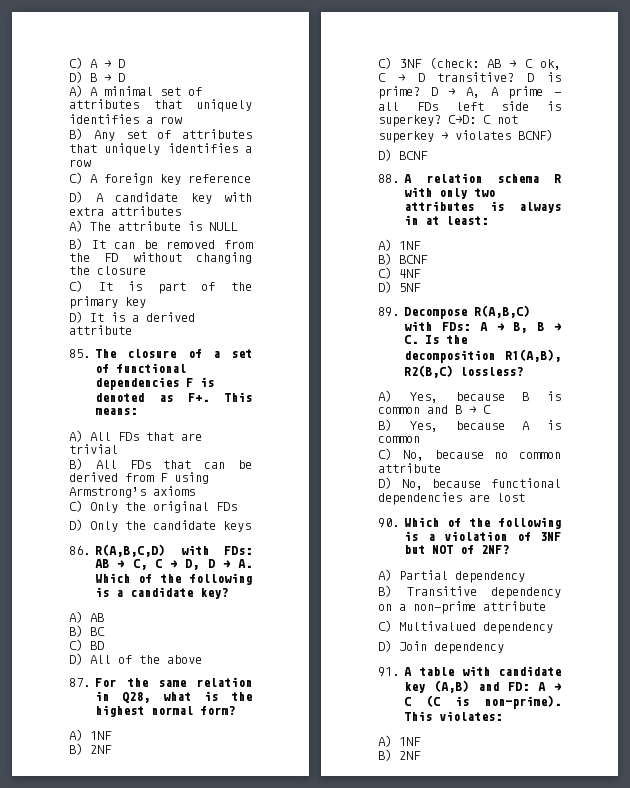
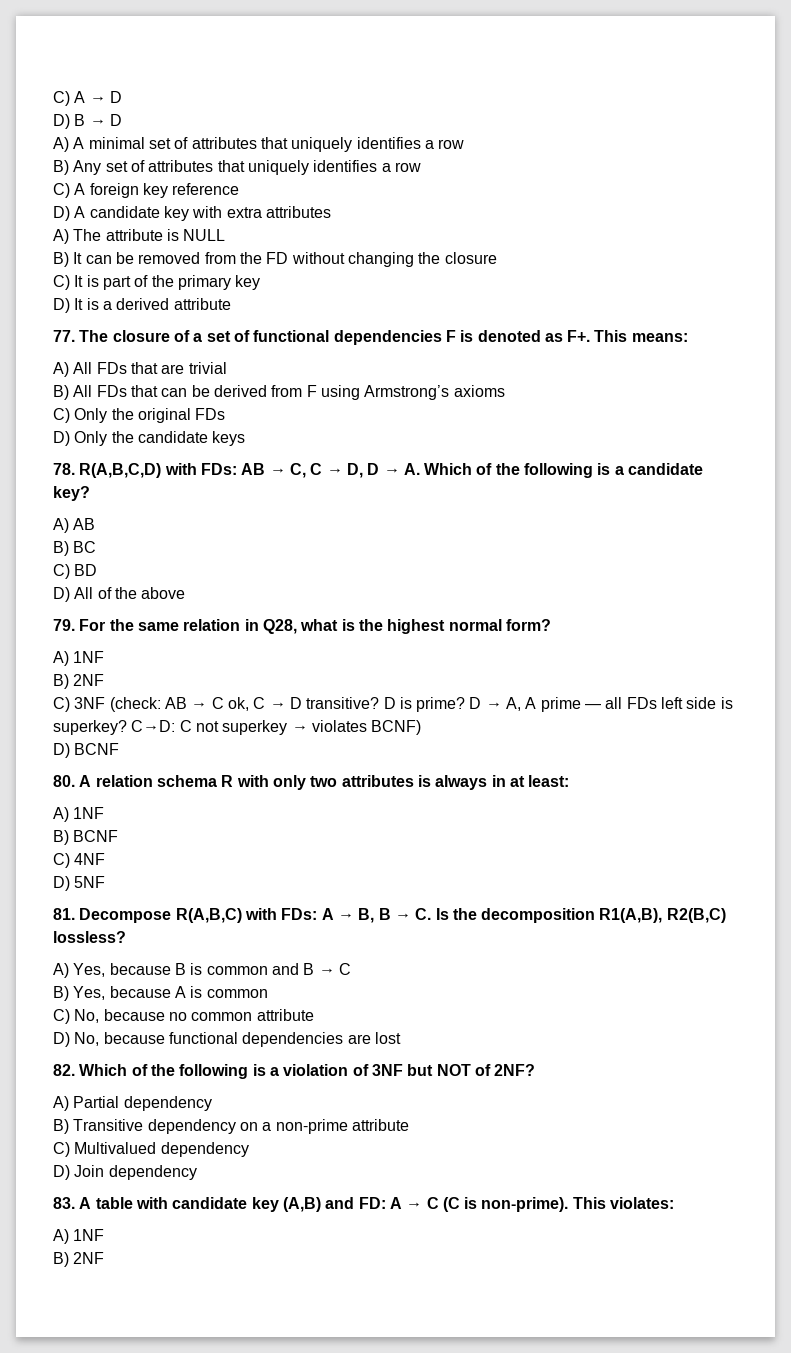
- 85. The closure of a set of functional dependencies F is denoted as F+. This means:
+ 77. The closure of a set of functional dependencies F is denoted as F+. This means:
- 86. R(A,B,C,D) with FDs: AB → C, C → D, D → A. Which of the following is a candidate key?
+ 78. R(A,B,C,D) with FDs: AB → C, C → D, D → A. Which of the following is a candidate key?
- 87. For the same relation in Q28, what is the highest normal form?
+ 79. For the same relation in Q28, what is the highest normal form?
- 88. A relation schema R with only two attributes is always in at least:
+ 80. A relation schema R with only two attributes is always in at least:
- 89. Decompose R(A,B,C) with FDs: A → B, B → C. Is the decomposition R1(A,B), R2(B,C) lossless?
+ 81. Decompose R(A,B,C) with FDs: A → B, B → C. Is the decomposition R1(A,B), R2(B,C) lossless?
- 90. Which of the following is a violation of 3NF but NOT of 2NF?
+ 82. Which of the following is a violation of 3NF but NOT of 2NF?
- 91. A table with candidate key (A,B) and FD: A → C (C is non-prime).
+ 83. A table with candidate key (A,B) and FD: A → C (C is non-prime).

